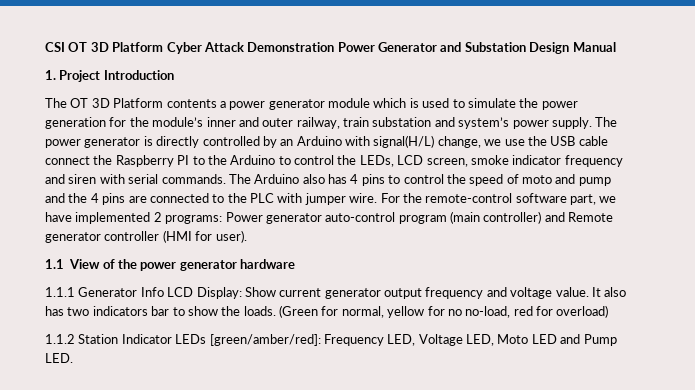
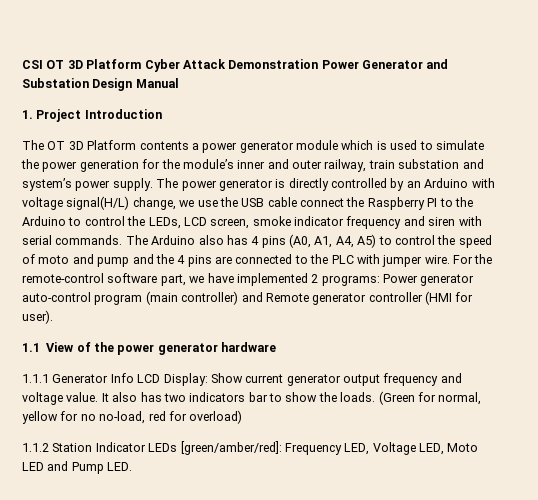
- The power generator is directly controlled by an Arduino with signal(H/L) change, we use the USB cable connect the Raspberry PI to the Arduino to control the LEDs, LCD screen, smoke indicator frequency and siren with serial commands.
+ The power generator is directly controlled by an Arduino with voltage signal(H/L) change, we use the USB cable connect the Raspberry PI to the Arduino to control the LEDs, LCD screen, smoke indicator frequency and siren with serial commands.
- The Arduino also has 4 pins to control the speed of moto and pump and the 4 pins are connected to the PLC with jumper wire.
+ The Arduino also has 4 pins (A0, A1, A4, A5) to control the speed of moto and pump and the 4 pins are connected to the PLC with jumper wire.

